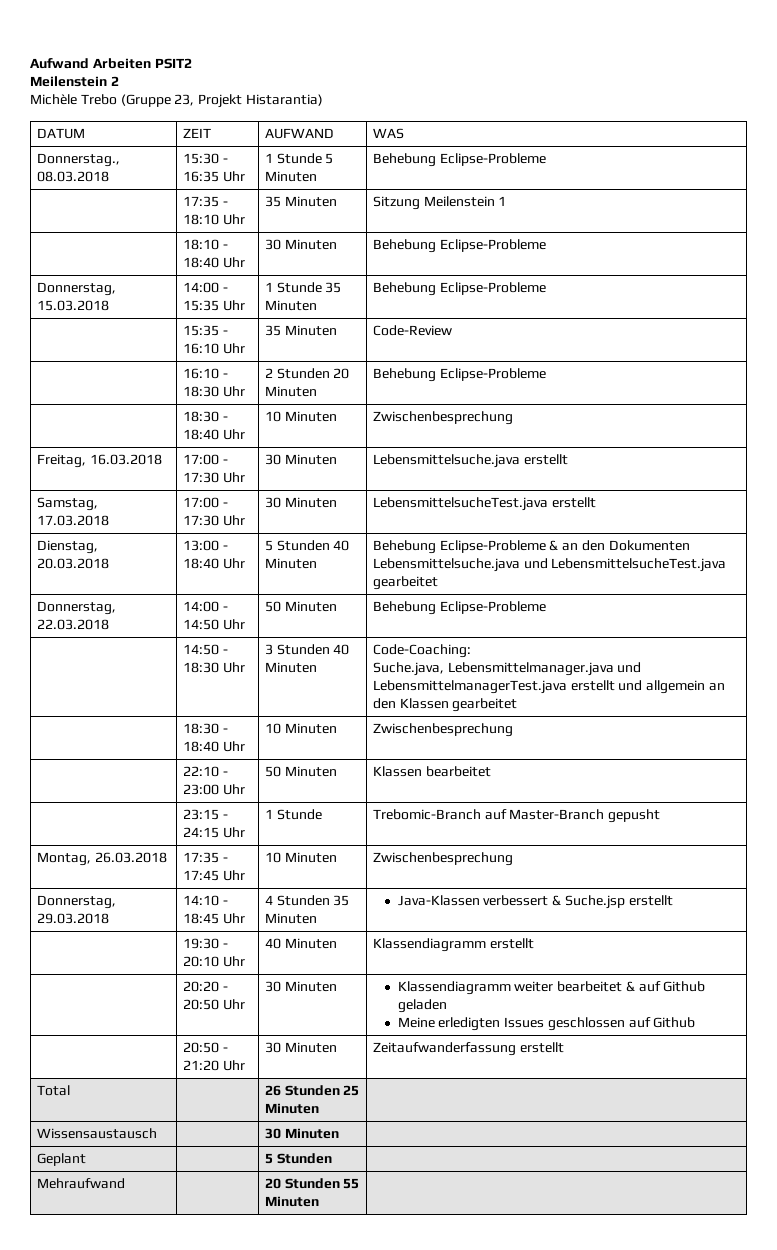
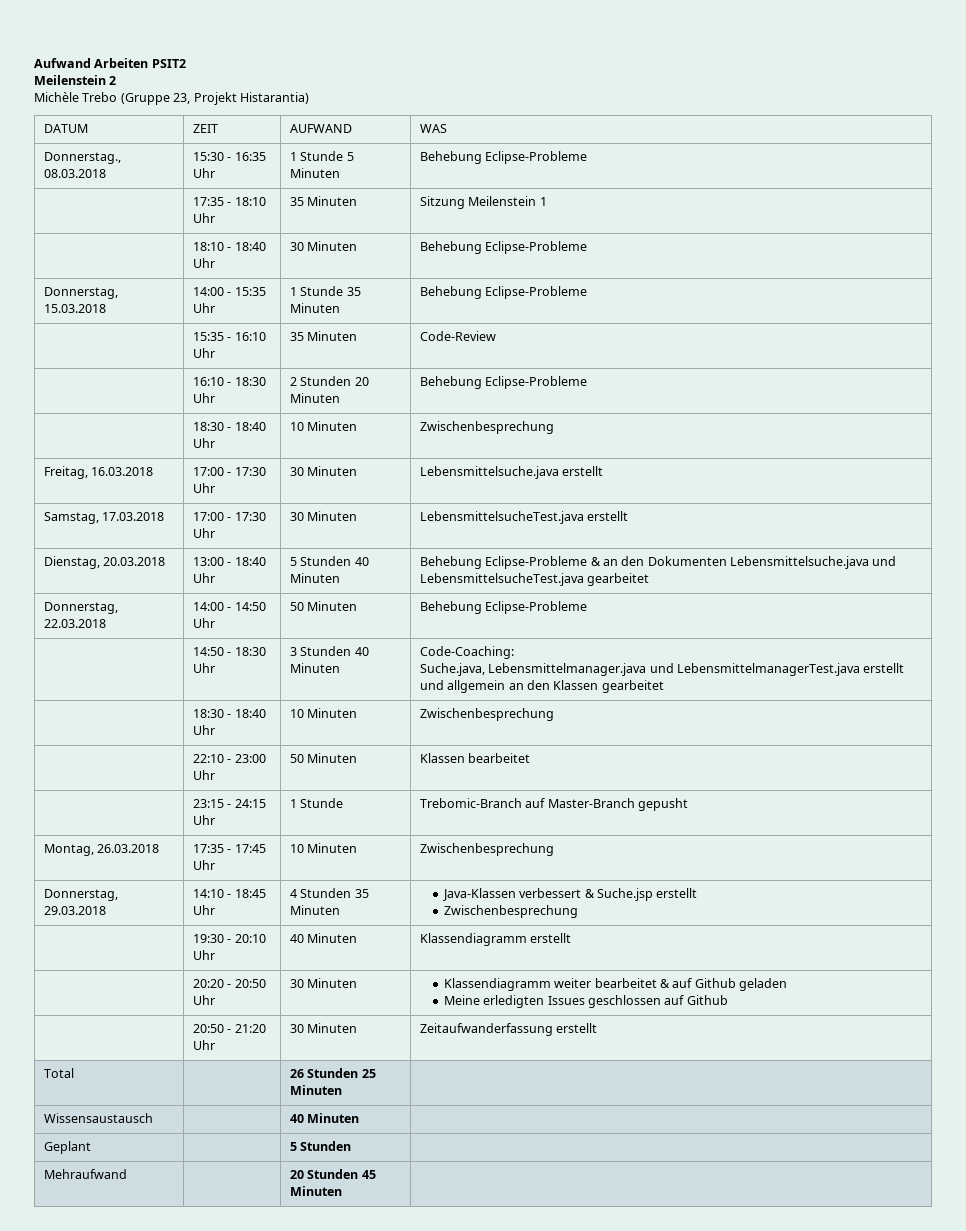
  Donnerstag, 29.03.2018 | 14:10 - 18:45 Uhr | 4 Stunden 35 Minuten | Java-Klassen verbessert & Suche.jsp erstellt
+ Zwischenbesprechung
- Wissensaustausch | | 30 Minuten |
+ Wissensaustausch | | 40 Minuten |
- Mehraufwand | | 20 Stunden 55 Minuten |
+ Mehraufwand | | 20 Stunden 45 Minuten |

